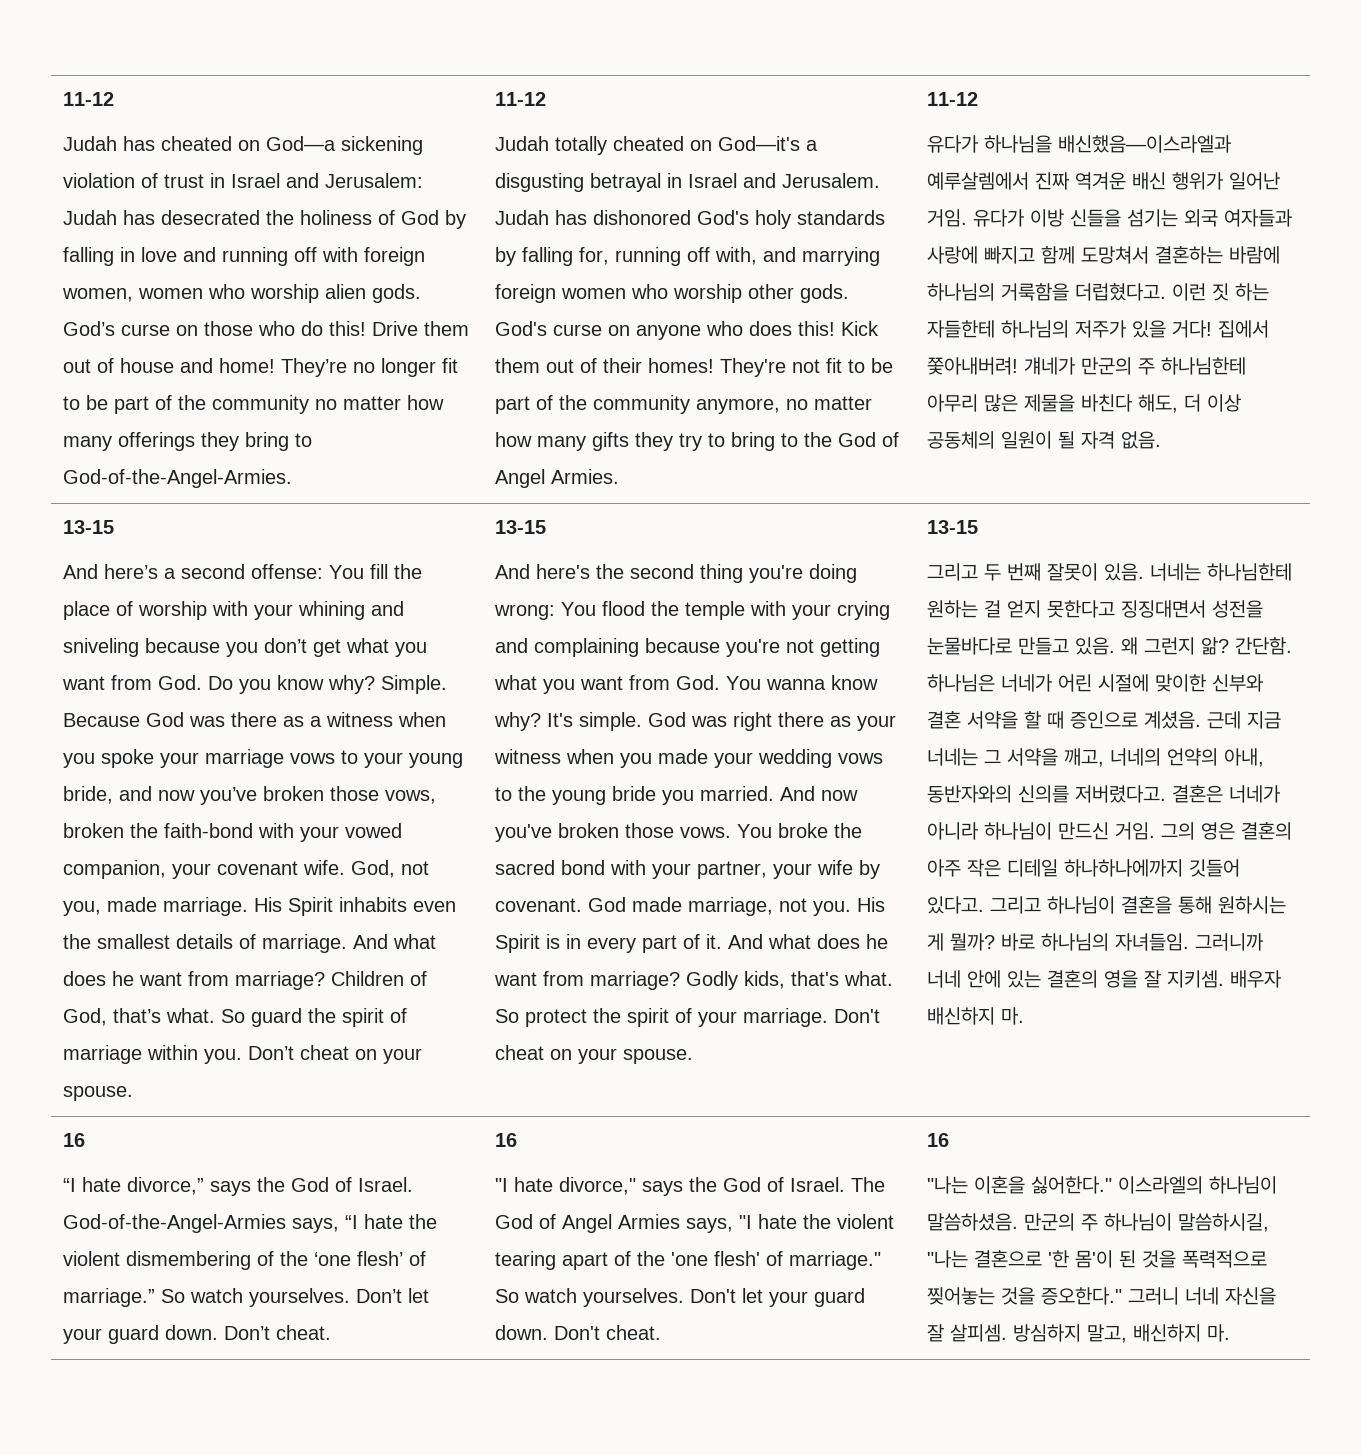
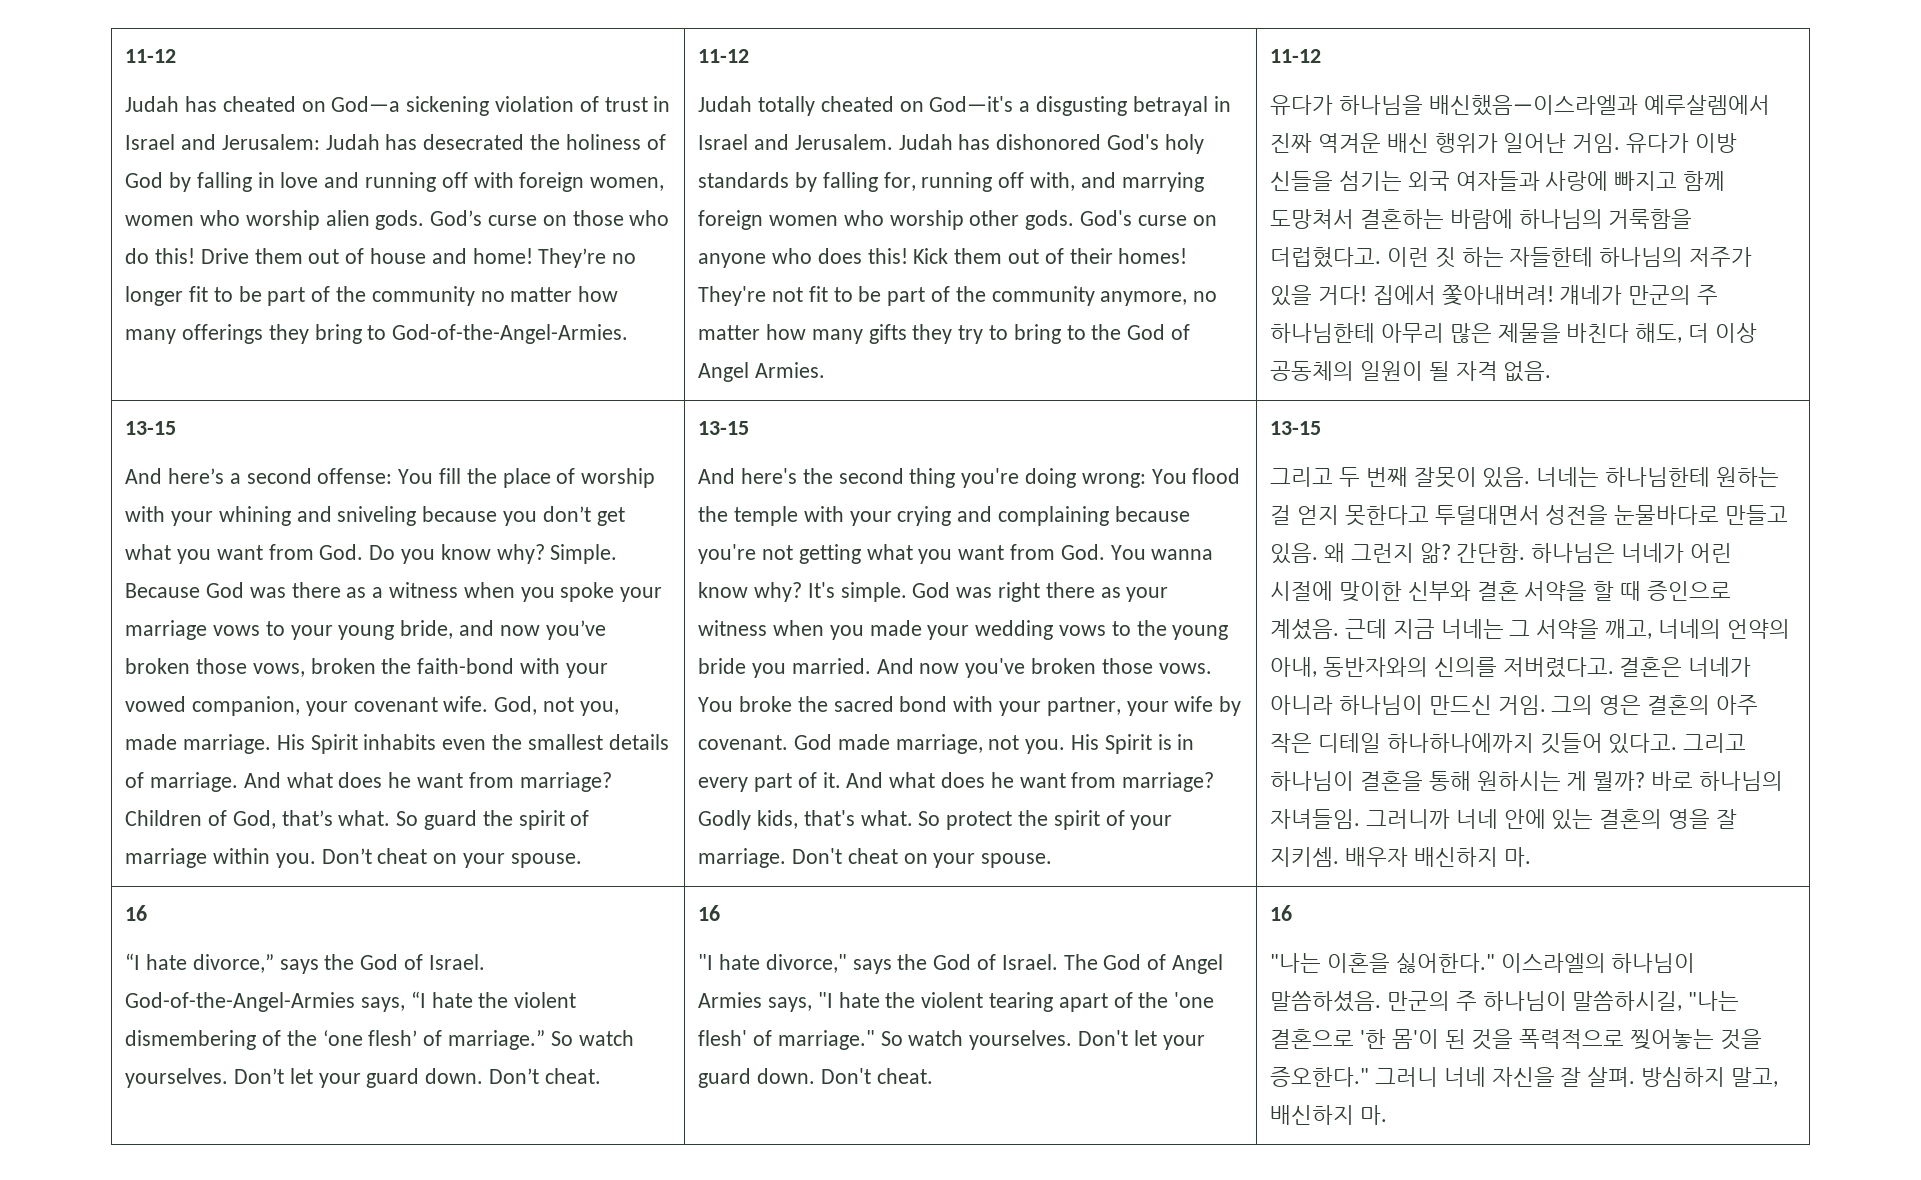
- 너네는 하나님한테 원하는 걸 얻지 못한다고 징징대면서 성전을 눈물바다로 만들고 있음.
+ 너네는 하나님한테 원하는 걸 얻지 못한다고 투덜대면서 성전을 눈물바다로 만들고 있음.
- 그러니 너네 자신을 잘 살피셈.
+ 그러니 너네 자신을 잘 살펴.

